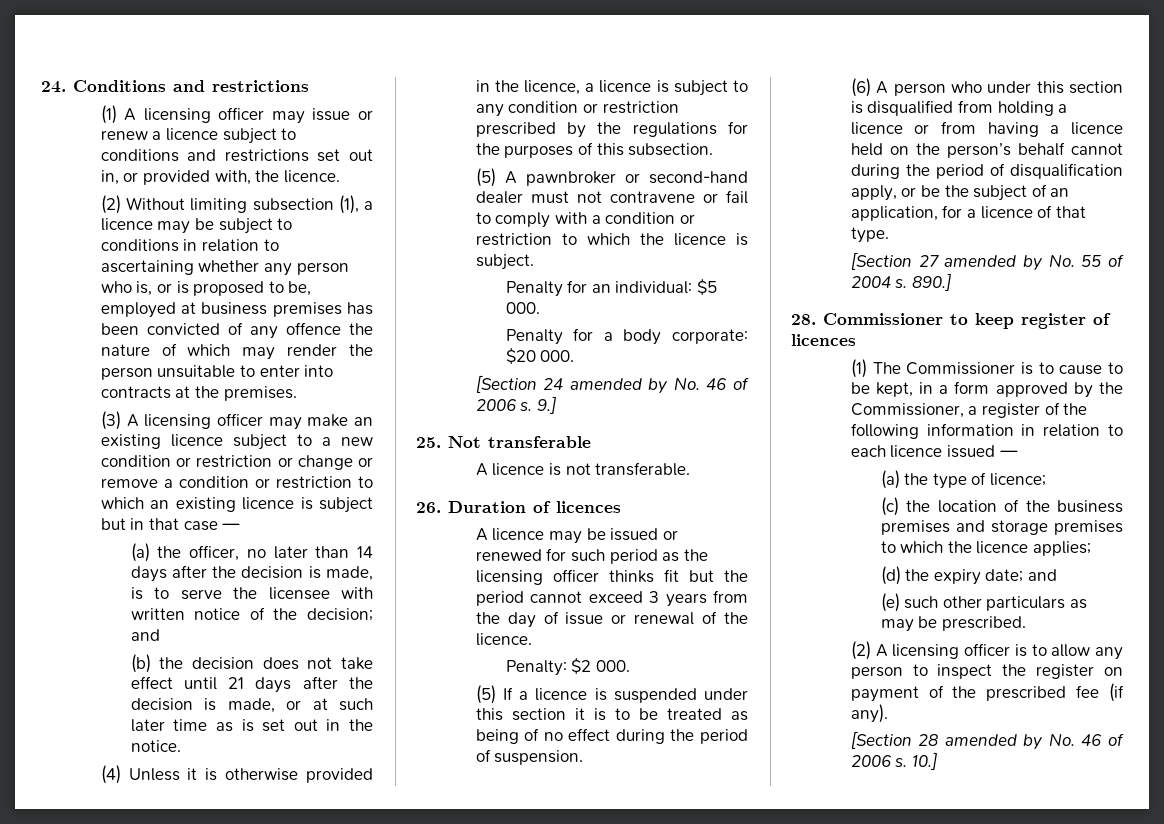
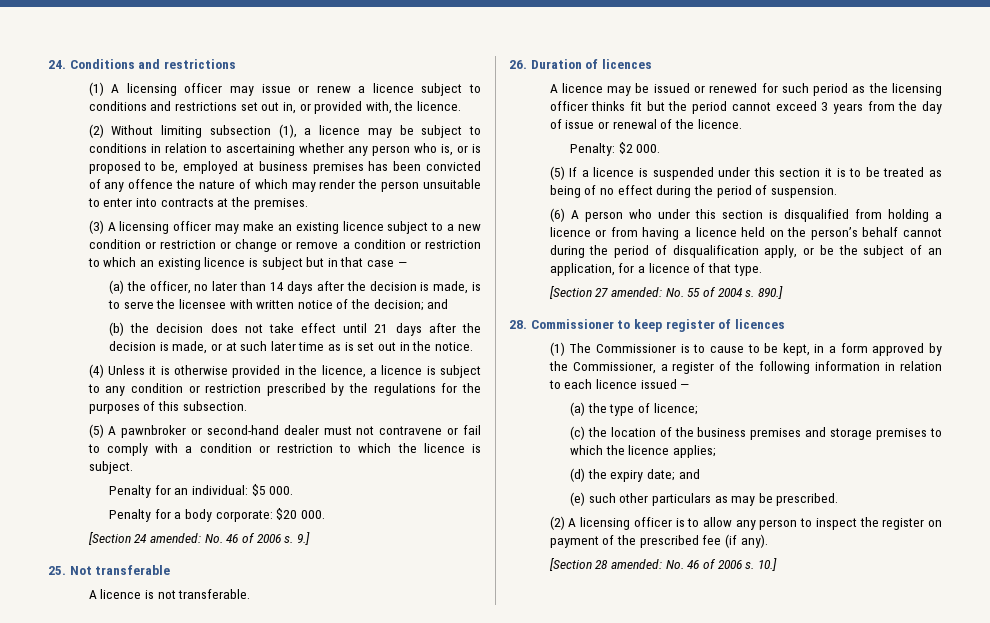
- [Section 24 amended by No. 46 of 2006 s.
+ [Section 24 amended: No. 46 of 2006 s.
- [Section 27 amended by No. 55 of 2004 s.
+ [Section 27 amended: No. 55 of 2004 s.
- [Section 28 amended by No. 46 of 2006 s.
+ [Section 28 amended: No. 46 of 2006 s.

